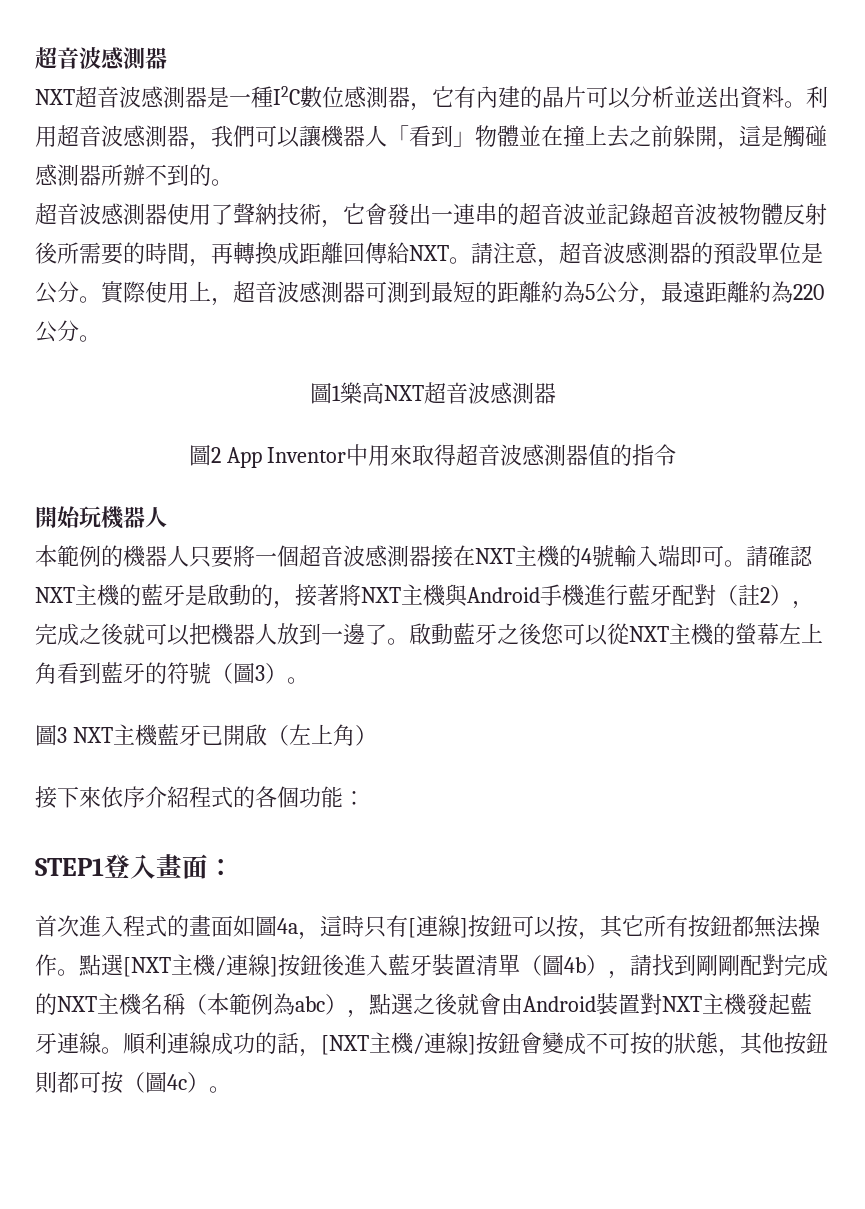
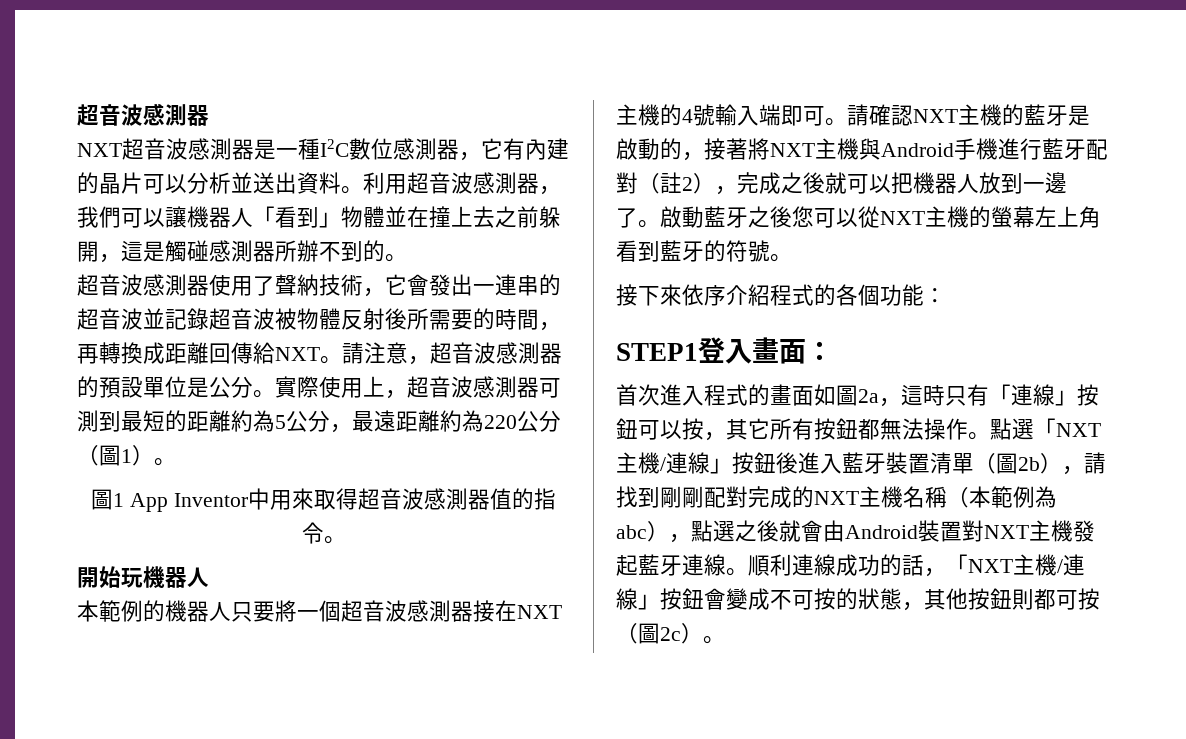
- 實際使用上，超音波感測器可測到最短的距離約為5公分，最遠距離約為220公分。
+ 實際使用上，超音波感測器可測到最短的距離約為5公分，最遠距離約為220公分（圖1）。
- 圖1樂高NXT超音波感測器
- 圖2 App Inventor中用來取得超音波感測器值的指令
+ 圖1 App Inventor中用來取得超音波感測器值的指令。
- 啟動藍牙之後您可以從NXT主機的螢幕左上角看到藍牙的符號（圖3）。
- 圖3 NXT主機藍牙已開啟（左上角）
+ 啟動藍牙之後您可以從NXT主機的螢幕左上角看到藍牙的符號。
- 首次進入程式的畫面如圖4a，這時只有[連線]按鈕可以按，其它所有按鈕都無法操作。
+ 首次進入程式的畫面如圖2a，這時只有「連線」按鈕可以按，其它所有按鈕都無法操作。
- 點選[NXT主機/連線]按鈕後進入藍牙裝置清單（圖4b），請找到剛剛配對完成的NXT主機名稱（本範例為abc），點選之後就會由Android裝置對NXT主機發起藍牙連線。
+ 點選「NXT主機/連線」按鈕後進入藍牙裝置清單（圖2b），請找到剛剛配對完成的NXT主機名稱（本範例為abc），點選之後就會由Android裝置對NXT主機發起藍牙連線。
- 順利連線成功的話，[NXT主機/連線]按鈕會變成不可按的狀態，其他按鈕則都可按（圖4c）。
+ 順利連線成功的話，「NXT主機/連線」按鈕會變成不可按的狀態，其他按鈕則都可按（圖2c）。

